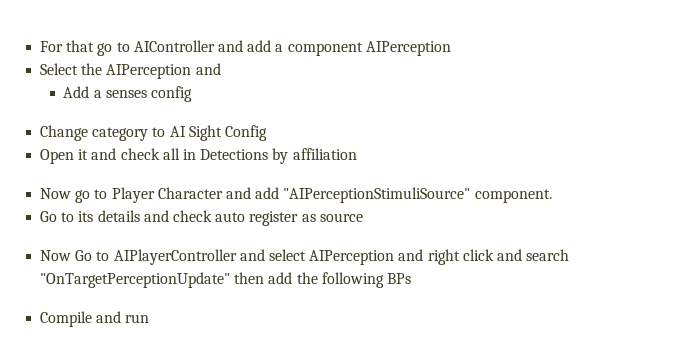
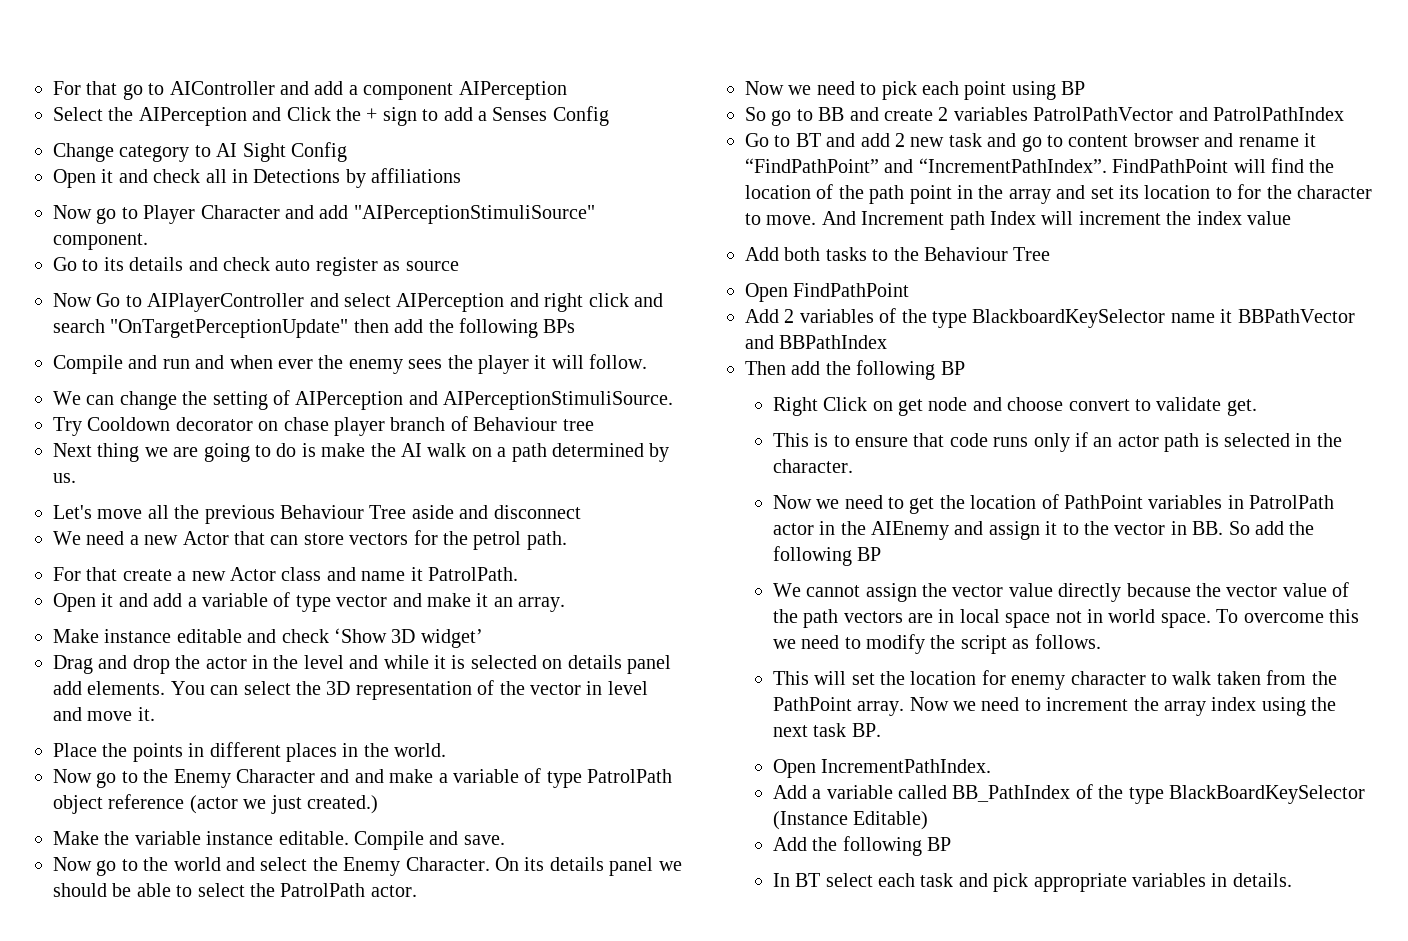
- Select the AIPerception and
- Add a senses config
+ Select the AIPerception and Click the + sign to add a Senses Config
- Open it and check all in Detections by affiliation
+ Open it and check all in Detections by affiliations
- Compile and run
+ Compile and run and when ever the enemy sees the player it will follow.
+ We can change the setting of AIPerception and AIPerceptionStimuliSource.
+ Try Cooldown decorator on chase player branch of Behaviour tree
+ Next thing we are going to do is make the AI walk on a path determined by us.
+ Let's move all the previous Behaviour Tree aside and disconnect
+ We need a new Actor that can store vectors for the petrol path.
+ For that create a new Actor class and name it PatrolPath.
+ Open it and add a variable of type vector and make it an array.
+ Make instance editable and check ‘Show 3D widget’
+ Drag and drop the actor in the level and while it is selected on details panel add elements. You can select the 3D representation of the vector in level and move it.
+ Place the points in different places in the world.
+ Now go to the Enemy Character and and make a variable of type PatrolPath object reference (actor we just created.)
+ Make the variable instance editable. Compile and save.
+ Now go to the world and select the Enemy Character. On its details panel we should be able to select the PatrolPath actor.
+ Now we need to pick each point using BP
+ So go to BB and create 2 variables PatrolPathVector and PatrolPathIndex
+ Go to BT and add 2 new task and go to content browser and rename it “FindPathPoint” and “IncrementPathIndex”. FindPathPoint will find the location of the path point in the array and set its location to for the character to move. And Increment path Index will increment the index value
+ Add both tasks to the Behaviour Tree
+ Open FindPathPoint
+ Add 2 variables of the type BlackboardKeySelector name it BBPathVector and BBPathIndex
+ Then add the following BP
+ Right Click on get node and choose convert to validate get.
+ This is to ensure that code runs only if an actor path is selected in the character.
+ Now we need to get the location of PathPoint variables in PatrolPath actor in the AIEnemy and assign it to the vector in BB. So add the following BP
+ We cannot assign the vector value directly because the vector value of the path vectors are in local space not in world space. To overcome this we need to modify the script as follows.
+ This will set the location for enemy character to walk taken from the PathPoint array. Now we need to increment the array index using the next task BP.
+ Open IncrementPathIndex.
+ Add a variable called BB_PathIndex of the type BlackBoardKeySelector (Instance Editable)
+ Add the following BP
+ In BT select each task and pick appropriate variables in details.

